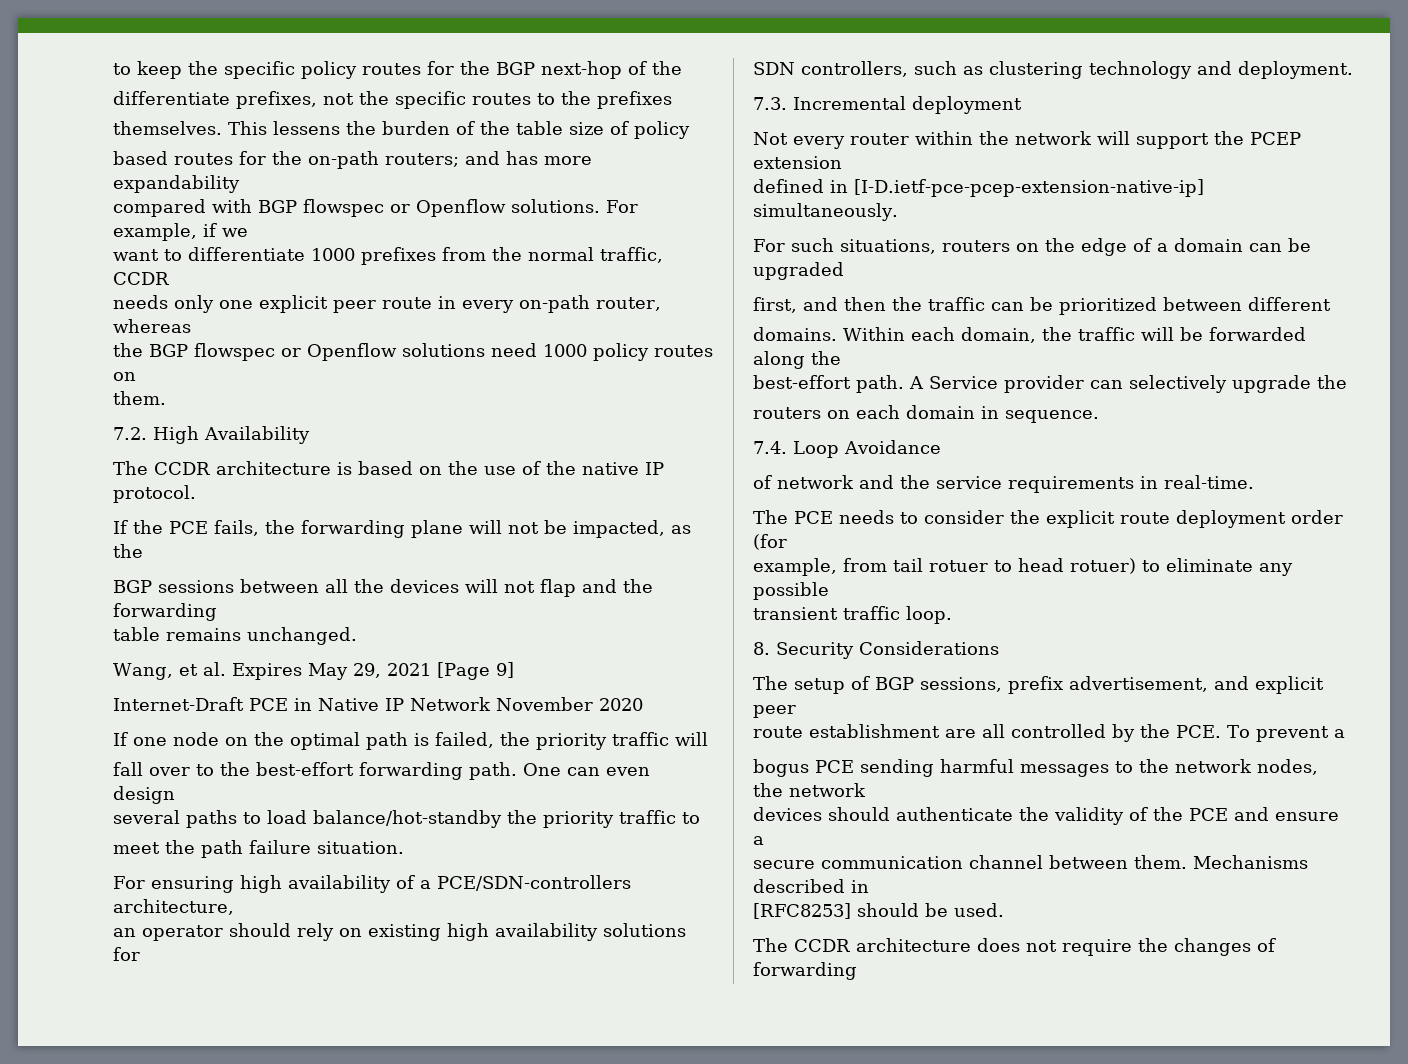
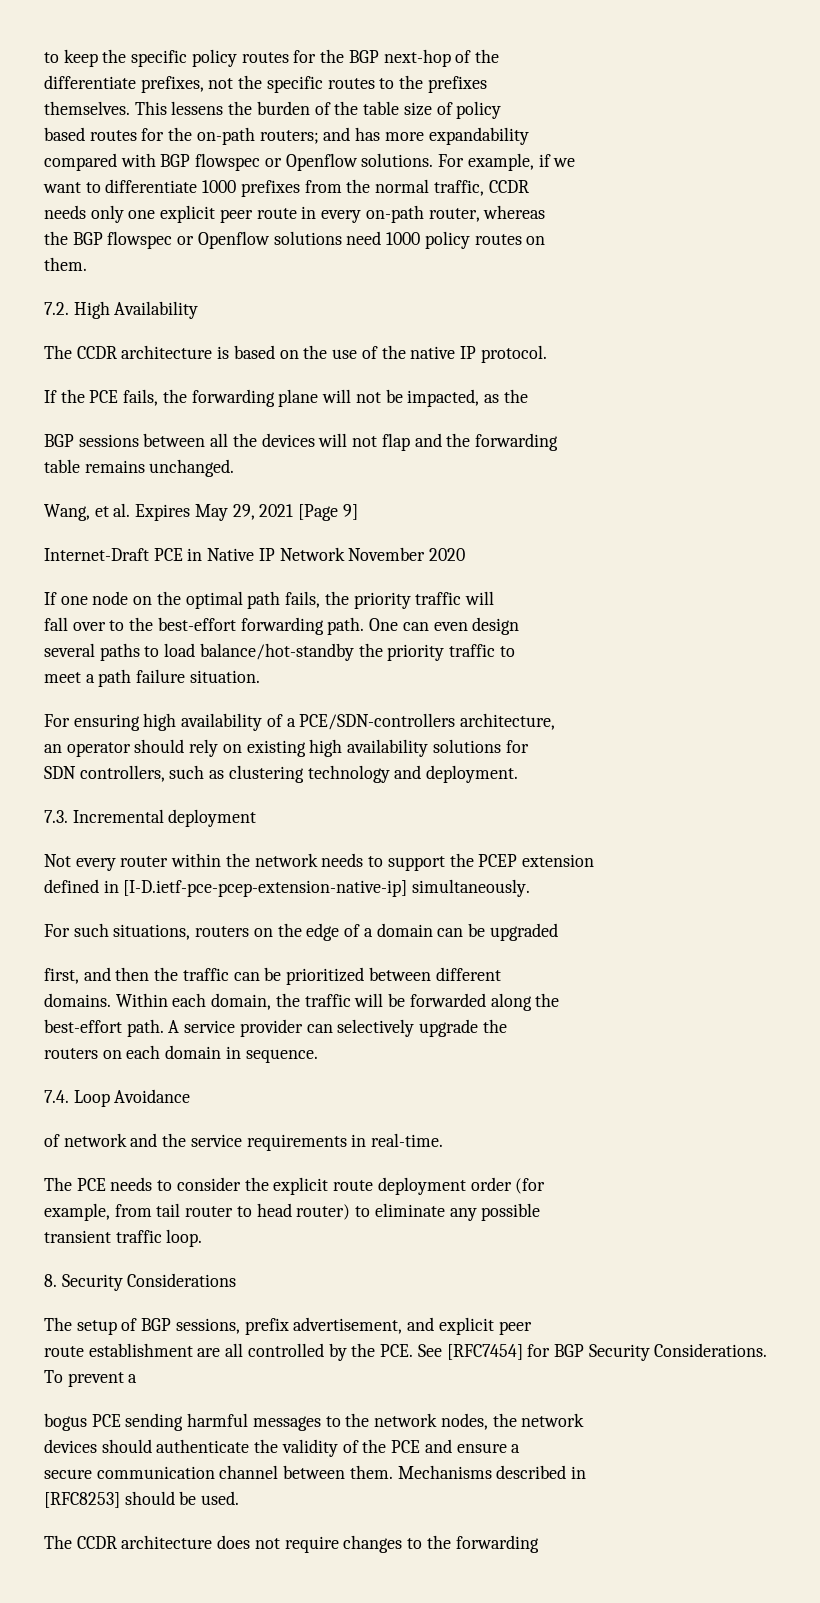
- If one node on the optimal path is failed, the priority traffic will
+ If one node on the optimal path fails, the priority traffic will
- meet the path failure situation.
+ meet a path failure situation.
- Not every router within the network will support the PCEP extension
+ Not every router within the network needs to support the PCEP extension
- A Service provider can selectively upgrade the
+ A service provider can selectively upgrade the
- example, from tail rotuer to head rotuer) to eliminate any possible
+ example, from tail router to head router) to eliminate any possible
- route establishment are all controlled by the PCE. To prevent a
+ route establishment are all controlled by the PCE. See [RFC7454] for BGP Security Considerations. To prevent a
- The CCDR architecture does not require the changes of forwarding
+ The CCDR architecture does not require changes to the forwarding

